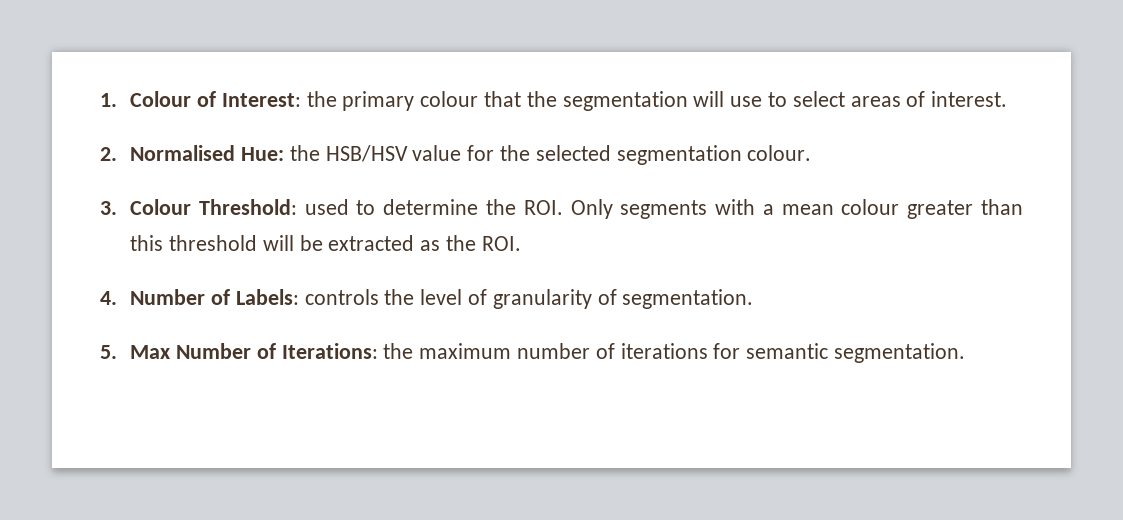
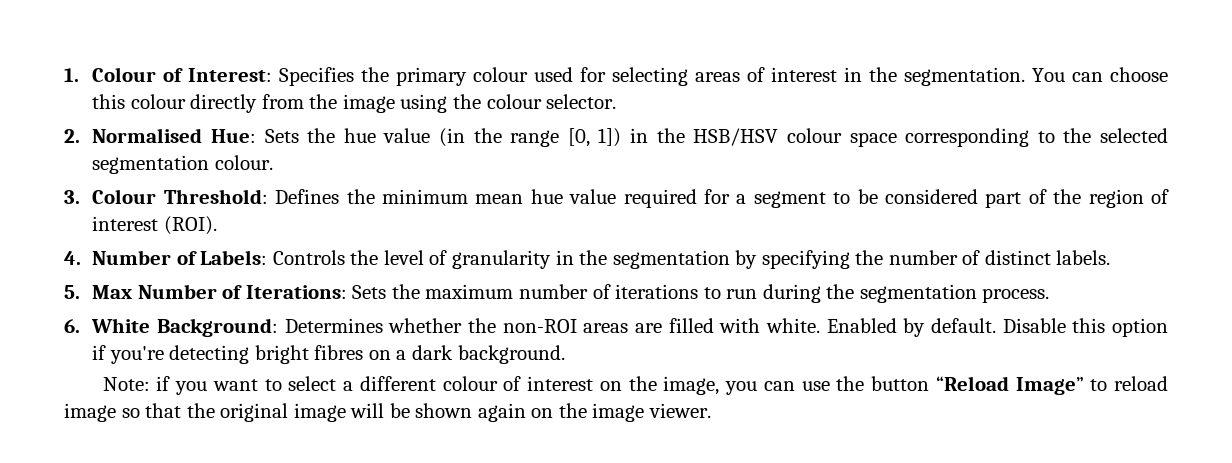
- 1. Colour of Interest: the primary colour that the segmentation will use to select areas of interest.
- 2. Normalised Hue: the HSB/HSV value for the selected segmentation colour.
+ 1. Colour of Interest: Specifies the primary colour used for selecting areas of interest in the segmentation. You can choose this colour directly from the image using the colour selector.
+ 2. Normalised Hue: Sets the hue value (in the range [0, 1]) in the HSB/HSV colour space corresponding to the selected segmentation colour.
- 3. Colour Threshold: used to determine the ROI. Only segments with a mean colour greater than this threshold will be extracted as the ROI.
+ 3. Colour Threshold: Defines the minimum mean hue value required for a segment to be considered part of the region of interest (ROI).
- 4. Number of Labels: controls the level of granularity of segmentation.
+ 4. Number of Labels: Controls the level of granularity in the segmentation by specifying the number of distinct labels.
- 5. Max Number of Iterations: the maximum number of iterations for semantic segmentation.
+ 5. Max Number of Iterations: Sets the maximum number of iterations to run during the segmentation process.
+ 6. White Background: Determines whether the non-ROI areas are filled with white. Enabled by default. Disable this option if you're detecting bright fibres on a dark background.
+ Note: if you want to select a different colour of interest on the image, you can use the button “Reload Image” to reload image so that the original image will be shown again on the image viewer.

